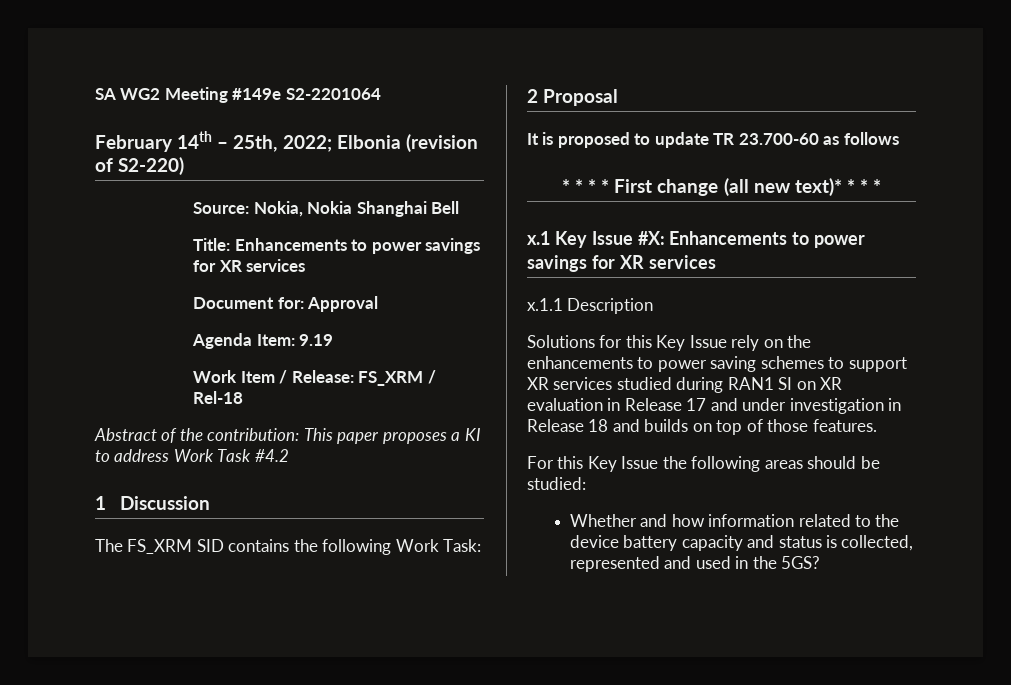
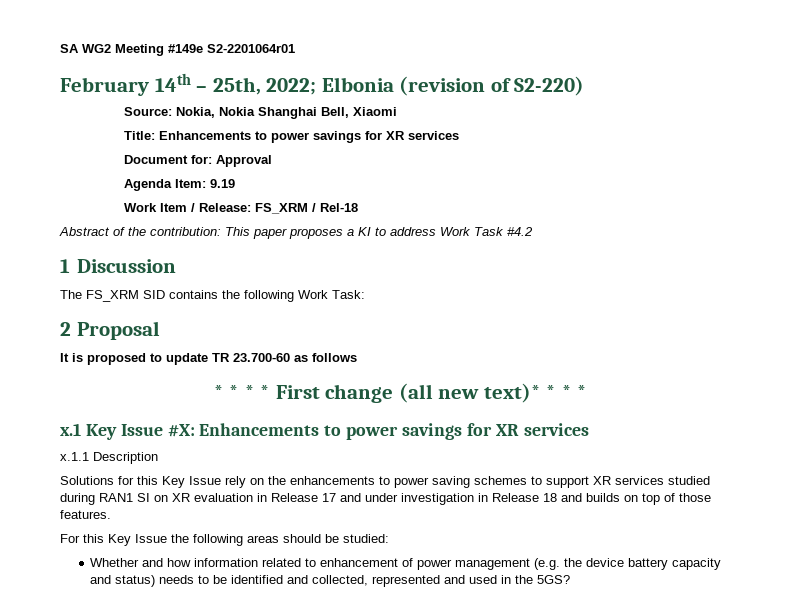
- SA WG2 Meeting #149e S2-2201064
+ SA WG2 Meeting #149e S2-2201064r01
- Source: Nokia, Nokia Shanghai Bell
+ Source: Nokia, Nokia Shanghai Bell, Xiaomi
- Whether and how information related to the device battery capacity and status is collected, represented and used in the 5GS?
+ Whether and how information related to enhancement of power management (e.g. the device battery capacity and status) needs to be identified and collected, represented and used in the 5GS?

